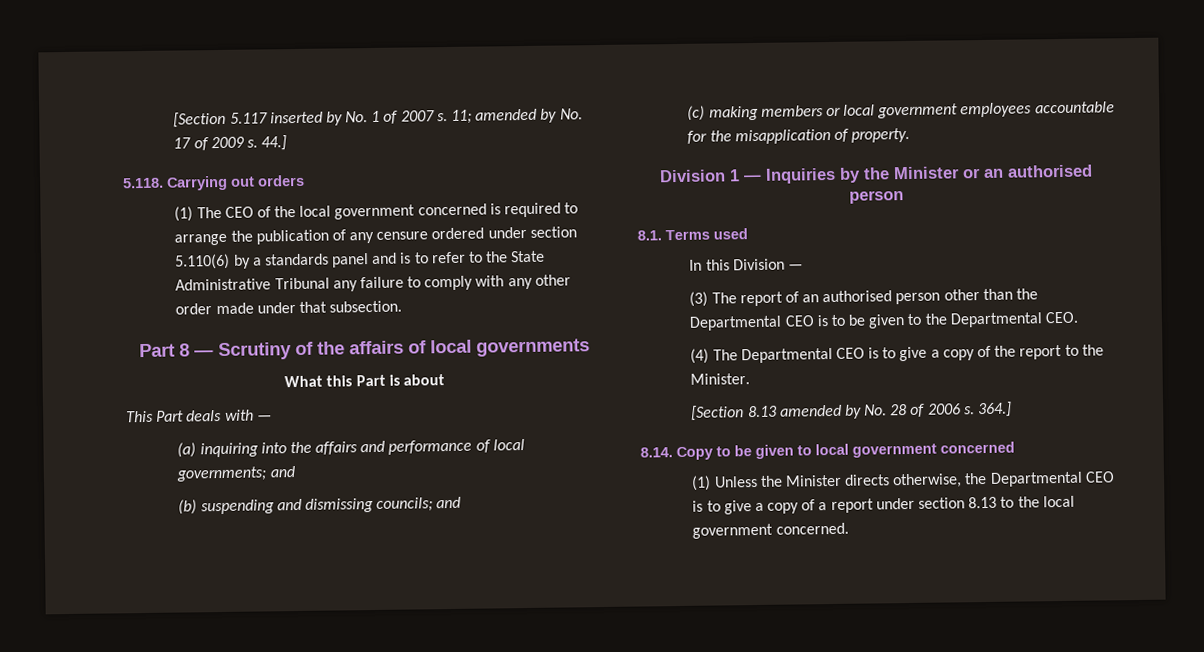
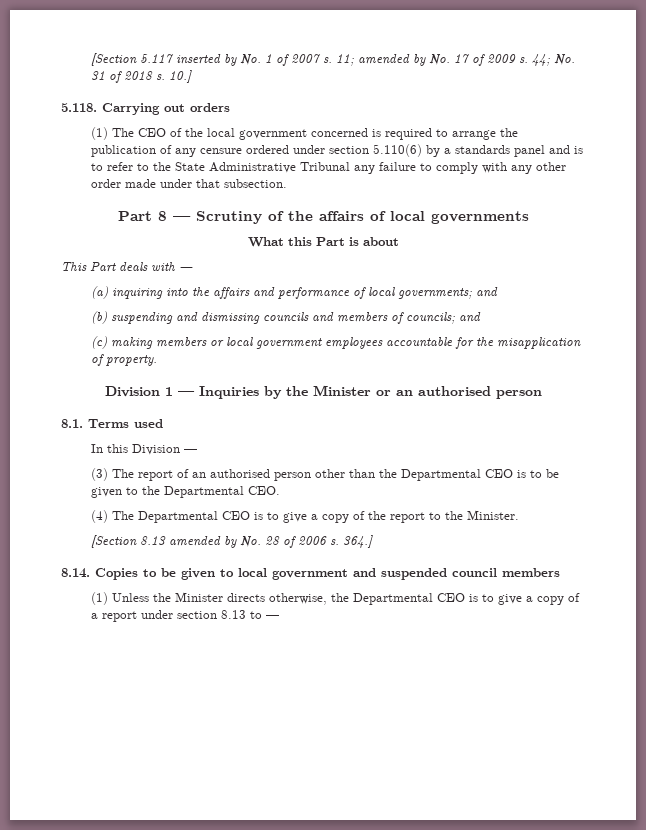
- 44.]
+ 44; No. 31 of 2018 s. 10.]
- (b) suspending and dismissing councils; and
+ (b) suspending and dismissing councils and members of councils; and
- 8.14. Copy to be given to local government concerned
+ 8.14. Copies to be given to local government and suspended council members
- (1) Unless the Minister directs otherwise, the Departmental CEO is to give a copy of a report under section 8.13 to the local government concerned.
+ (1) Unless the Minister directs otherwise, the Departmental CEO is to give a copy of a report under section 8.13 to —

